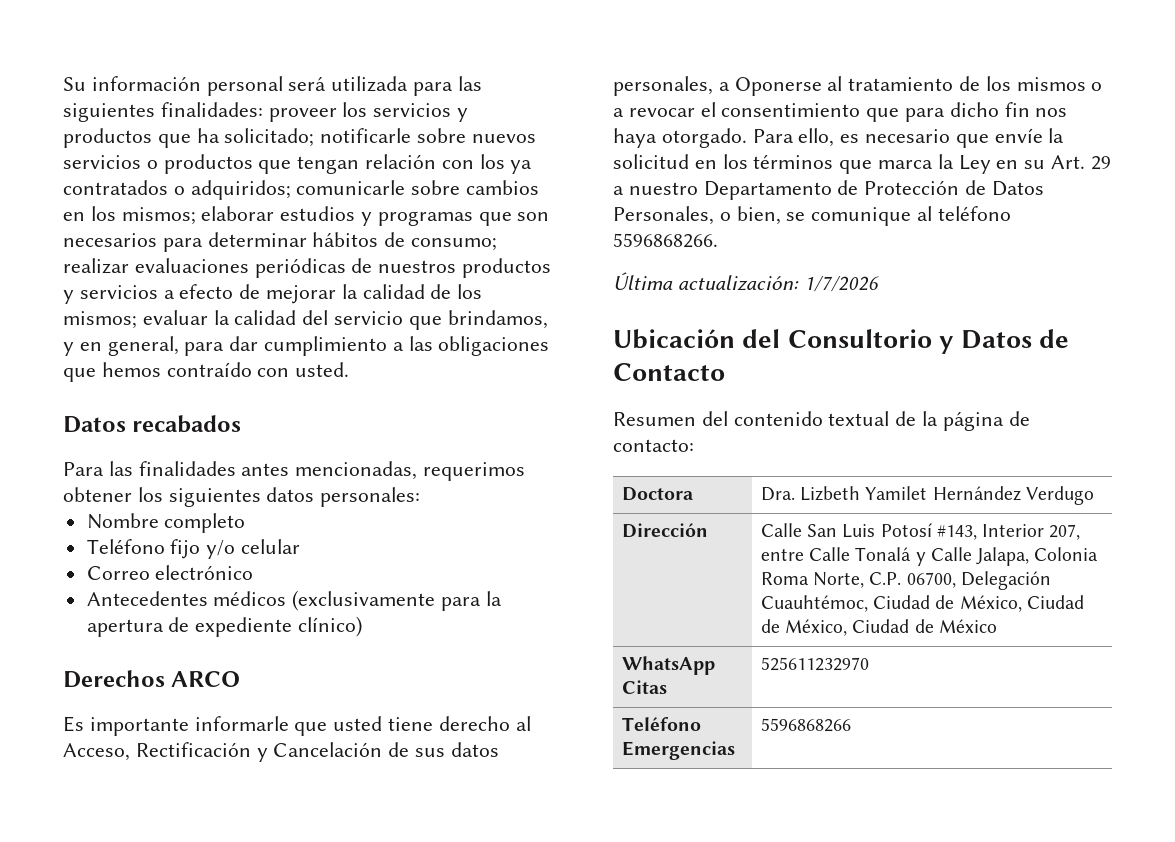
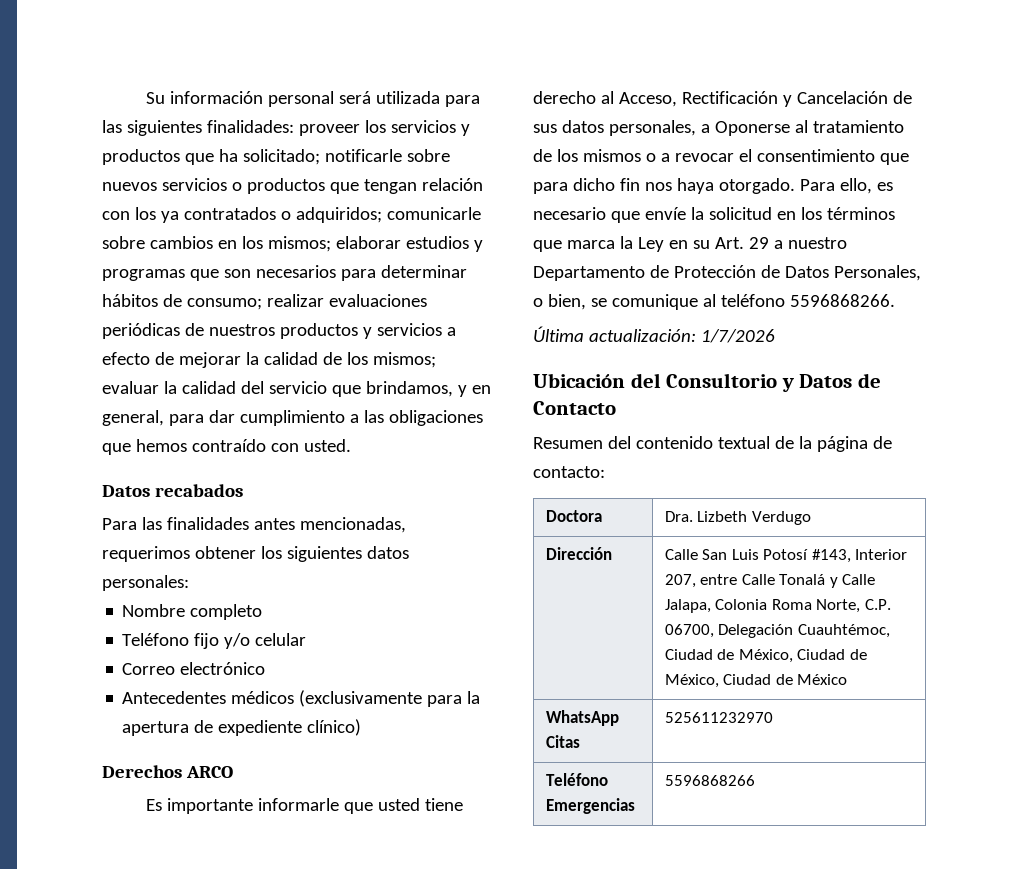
- Doctora | Dra. Lizbeth Yamilet Hernández Verdugo
+ Doctora | Dra. Lizbeth Verdugo

